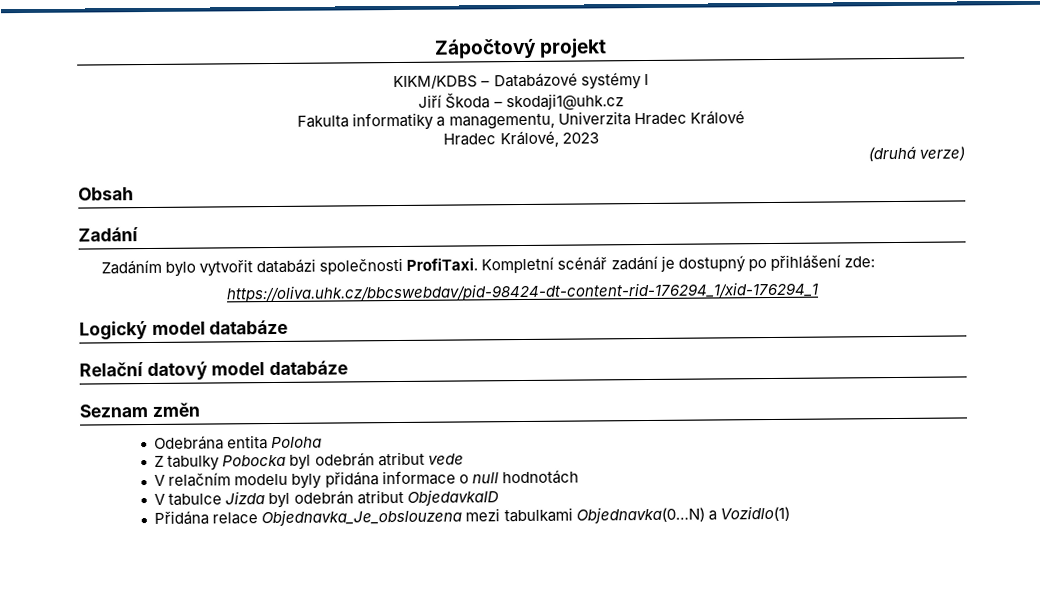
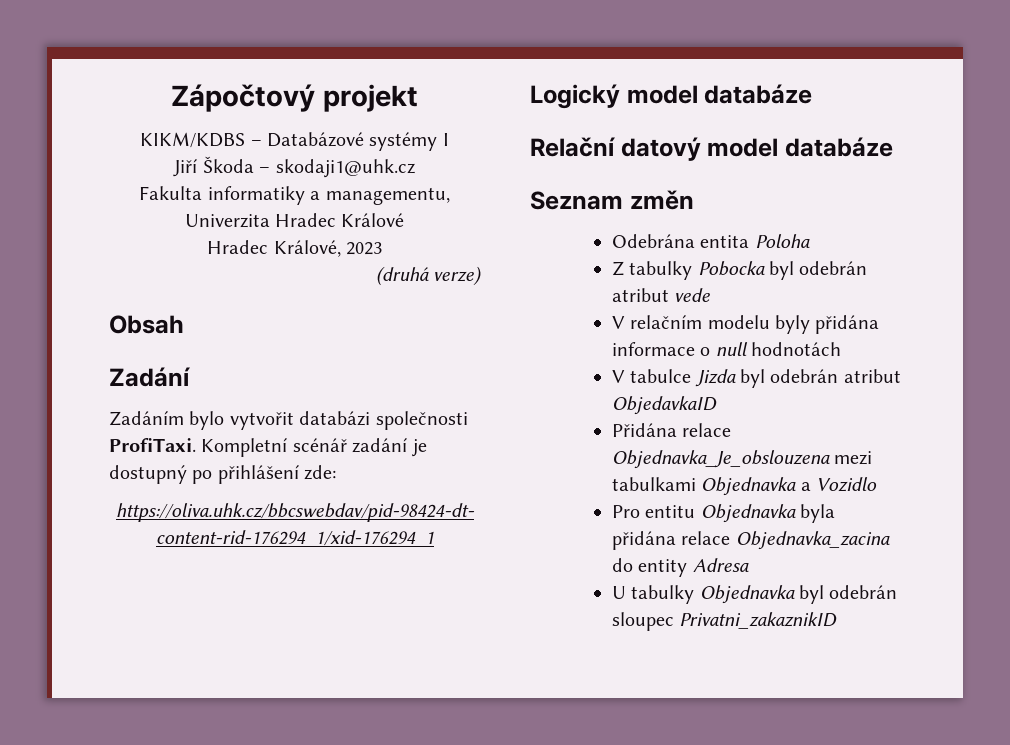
- Přidána relace Objednavka_Je_obslouzena mezi tabulkami Objednavka(0…N) a Vozidlo(1)
+ Přidána relace Objednavka_Je_obslouzena mezi tabulkami Objednavka a Vozidlo
+ Pro entitu Objednavka byla přidána relace Objednavka_zacina do entity Adresa
+ U tabulky Objednavka byl odebrán sloupec Privatni_zakaznikID

